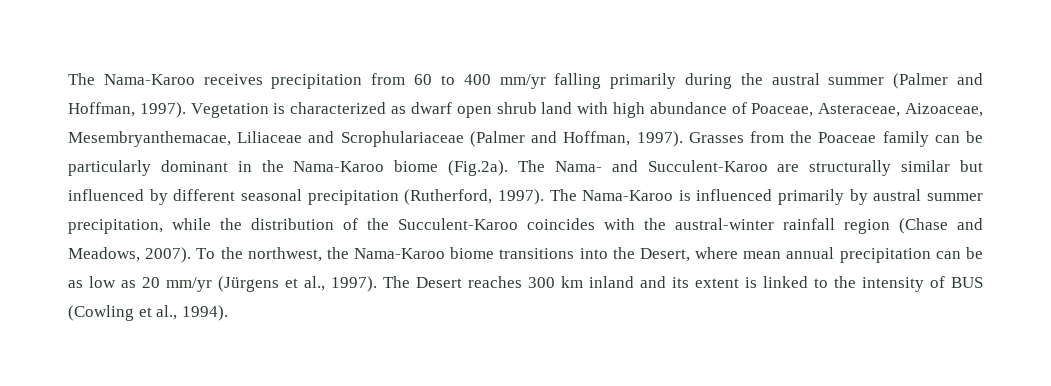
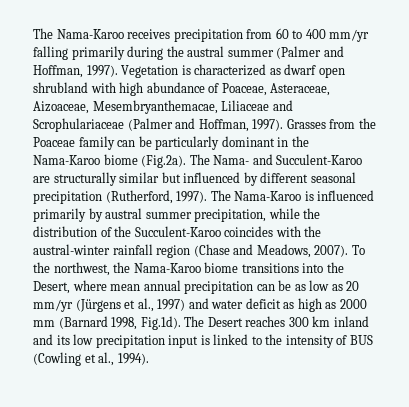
- Vegetation is characterized as dwarf open shrub land with high abundance of Poaceae, Asteraceae, Aizoaceae, Mesembryanthemacae, Liliaceae and Scrophulariaceae (Palmer and Hoffman, 1997).
+ Vegetation is characterized as dwarf open shrubland with high abundance of Poaceae, Asteraceae, Aizoaceae, Mesembryanthemacae, Liliaceae and Scrophulariaceae (Palmer and Hoffman, 1997).
- To the northwest, the Nama-Karoo biome transitions into the Desert, where mean annual precipitation can be as low as 20 mm/yr (Jürgens et al., 1997). The Desert reaches 300 km inland and its extent is linked to the intensity of BUS (Cowling et al., 1994).
+ To the northwest, the Nama-Karoo biome transitions into the Desert, where mean annual precipitation can be as low as 20 mm/yr (Jürgens et al., 1997) and water deficit as high as 2000 mm (Barnard 1998, Fig.1d). The Desert reaches 300 km inland and its low precipitation input is linked to the intensity of BUS (Cowling et al., 1994).

